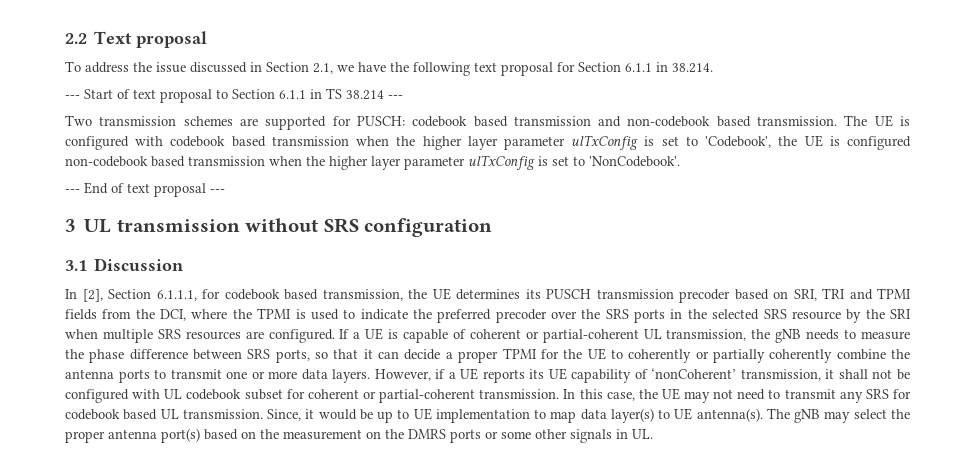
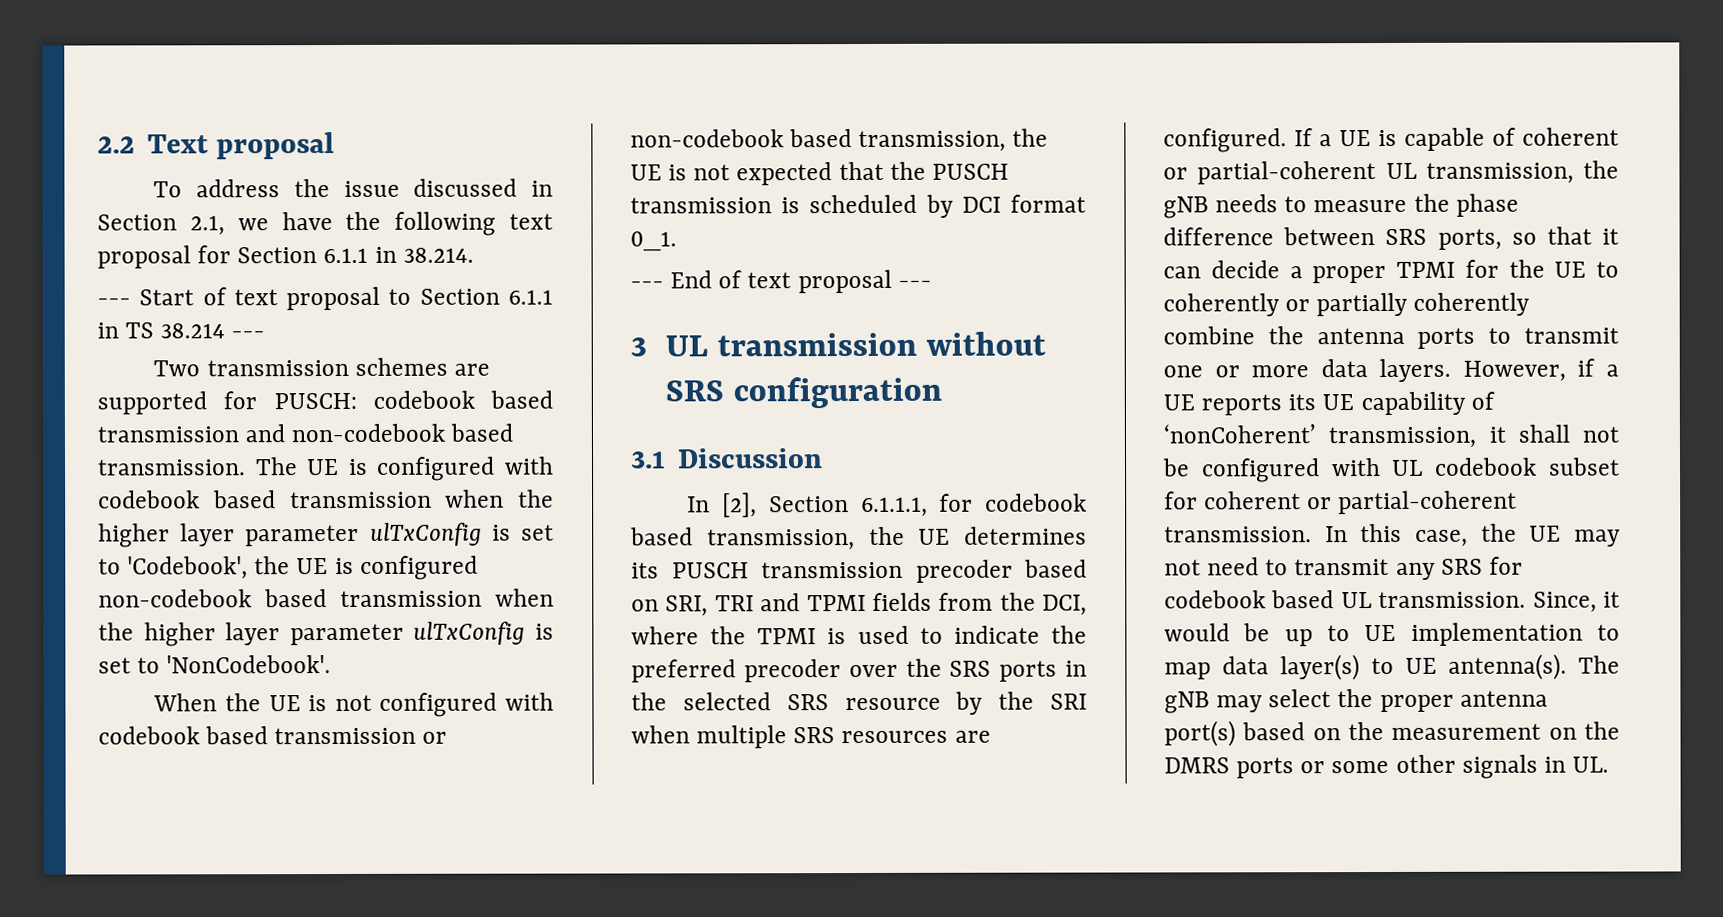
+ When the UE is not configured with codebook based transmission or non-codebook based transmission, the UE is not expected that the PUSCH transmission is scheduled by DCI format 0_1.

